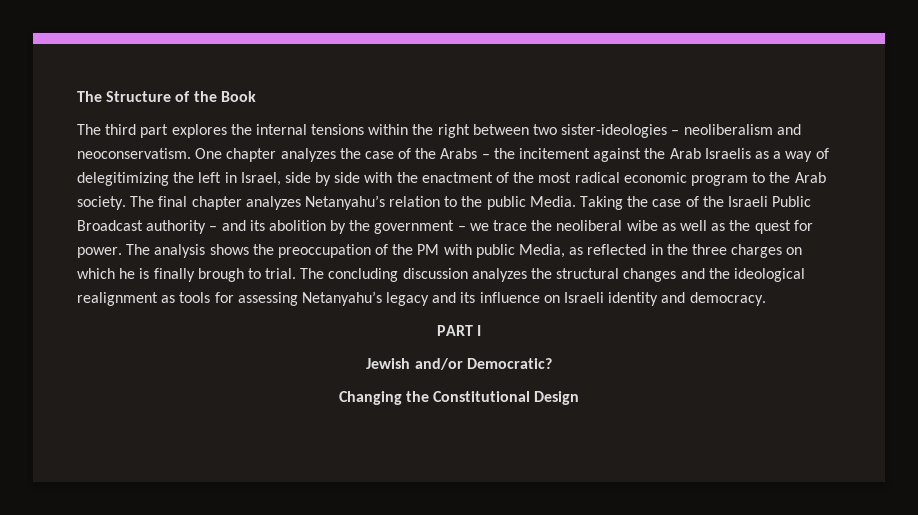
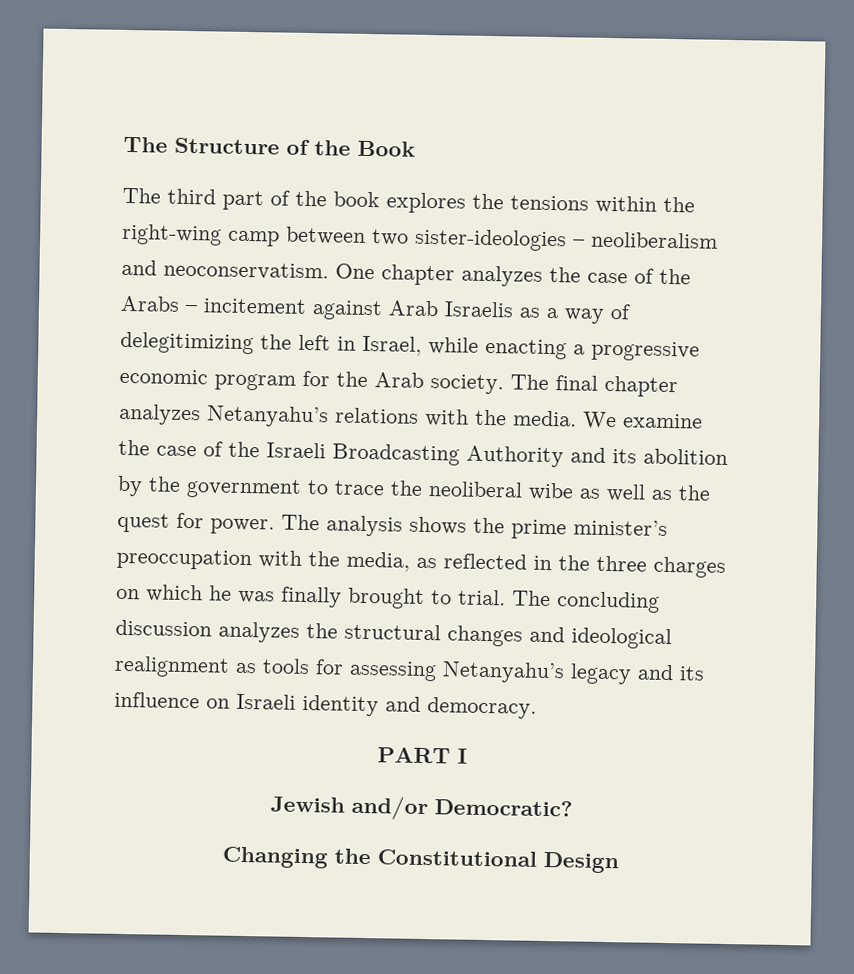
- The third part explores the internal tensions within the right between two sister-ideologies – neoliberalism and neoconservatism.
+ The third part of the book explores the tensions within the right-wing camp between two sister-ideologies – neoliberalism and neoconservatism.
- One chapter analyzes the case of the Arabs – the incitement against the Arab Israelis as a way of delegitimizing the left in Israel, side by side with the enactment of the most radical economic program to the Arab society.
+ One chapter analyzes the case of the Arabs – incitement against Arab Israelis as a way of delegitimizing the left in Israel, while enacting a progressive economic program for the Arab society.
- The final chapter analyzes Netanyahu’s relation to the public Media. Taking the case of the Israeli Public Broadcast authority – and its abolition by the government – we trace the neoliberal wibe as well as the quest for power.
+ The final chapter analyzes Netanyahu’s relations with the media. We examine the case of the Israeli Broadcasting Authority and its abolition by the government to trace the neoliberal wibe as well as the quest for power.
- The analysis shows the preoccupation of the PM with public Media, as reflected in the three charges on which he is finally brough to trial.
+ The analysis shows the prime minister’s preoccupation with the media, as reflected in the three charges on which he was finally brought to trial.
- The concluding discussion analyzes the structural changes and the ideological realignment as tools for assessing Netanyahu’s legacy and its influence on Israeli identity and democracy.
+ The concluding discussion analyzes the structural changes and ideological realignment as tools for assessing Netanyahu’s legacy and its influence on Israeli identity and democracy.

